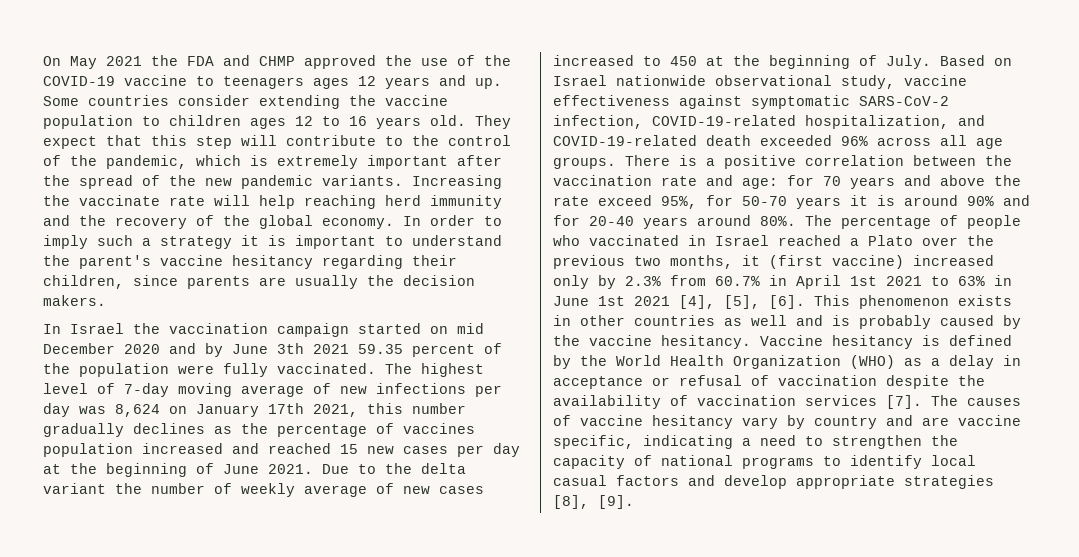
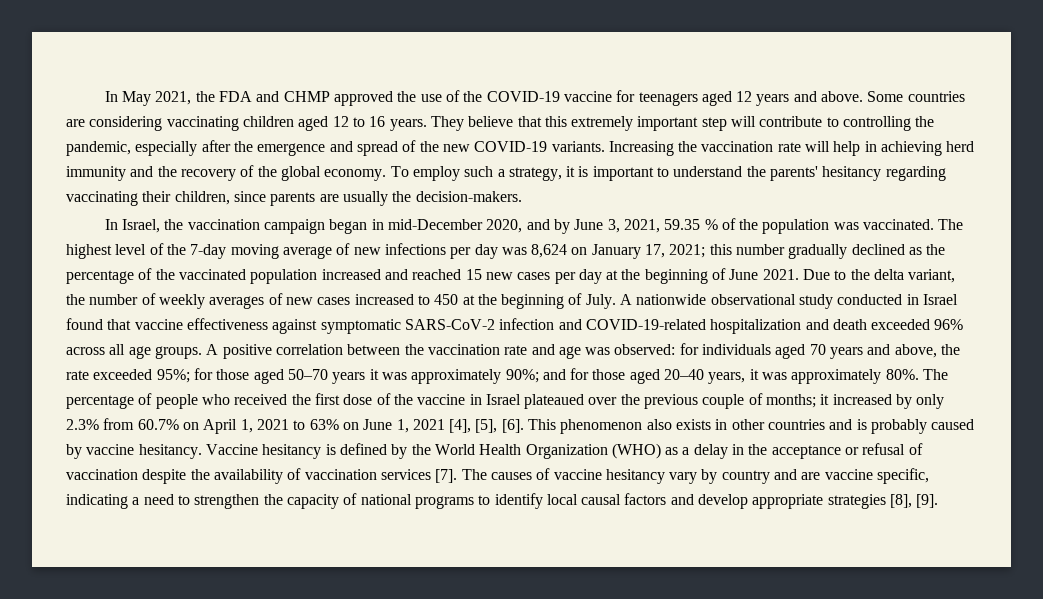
- On May 2021 the FDA and CHMP approved the use of the COVID-19 vaccine to teenagers ages 12 years and up.
+ In May 2021, the FDA and CHMP approved the use of the COVID-19 vaccine for teenagers aged 12 years and above.
- Some countries consider extending the vaccine population to children ages 12 to 16 years old. They expect that this step will contribute to the control of the pandemic, which is extremely important after the spread of the new pandemic variants.
+ Some countries are considering vaccinating children aged 12 to 16 years. They believe that this extremely important step will contribute to controlling the pandemic, especially after the emergence and spread of the new COVID-19 variants.
- Increasing the vaccinate rate will help reaching herd immunity and the recovery of the global economy.
+ Increasing the vaccination rate will help in achieving herd immunity and the recovery of the global economy.
- In order to imply such a strategy it is important to understand the parent's vaccine hesitancy regarding their children, since parents are usually the decision makers.
- In Israel the vaccination campaign started on mid December 2020 and by June 3th 2021 59.35 percent of the population were fully vaccinated.
+ To employ such a strategy, it is important to understand the parents' hesitancy regarding vaccinating their children, since parents are usually the decision-makers.
+ In Israel, the vaccination campaign began in mid-December 2020, and by June 3, 2021, 59.35 % of the population was vaccinated.
- The highest level of 7-day moving average of new infections per day was 8,624 on January 17th 2021, this number gradually declines as the percentage of vaccines population increased and reached 15 new cases per day at the beginning of June 2021.
+ The highest level of the 7-day moving average of new infections per day was 8,624 on January 17, 2021; this number gradually declined as the percentage of the vaccinated population increased and reached 15 new cases per day at the beginning of June 2021.
- Due to the delta variant the number of weekly average of new cases increased to 450 at the beginning of July.
+ Due to the delta variant, the number of weekly averages of new cases increased to 450 at the beginning of July.
- Based on Israel nationwide observational study, vaccine effectiveness against symptomatic SARS-CoV-2 infection, COVID-19-related hospitalization, and COVID-19-related death exceeded 96% across all age groups.
+ A nationwide observational study conducted in Israel found that vaccine effectiveness against symptomatic SARS-CoV-2 infection and COVID-19-related hospitalization and death exceeded 96% across all age groups.
- There is a positive correlation between the vaccination rate and age: for 70 years and above the rate exceed 95%, for 50-70 years it is around 90% and for 20-40 years around 80%.
+ A positive correlation between the vaccination rate and age was observed: for individuals aged 70 years and above, the rate exceeded 95%; for those aged 50–70 years it was approximately 90%; and for those aged 20–40 years, it was approximately 80%.
- The percentage of people who vaccinated in Israel reached a Plato over the previous two months, it (first vaccine) increased only by 2.3% from 60.7% in April 1st 2021 to 63% in June 1st 2021 [4], [5], [6].
+ The percentage of people who received the first dose of the vaccine in Israel plateaued over the previous couple of months; it increased by only 2.3% from 60.7% on April 1, 2021 to 63% on June 1, 2021 [4], [5], [6].
- This phenomenon exists in other countries as well and is probably caused by the vaccine hesitancy.
+ This phenomenon also exists in other countries and is probably caused by vaccine hesitancy.
- Vaccine hesitancy is defined by the World Health Organization (WHO) as a delay in acceptance or refusal of vaccination despite the availability of vaccination services [7].
+ Vaccine hesitancy is defined by the World Health Organization (WHO) as a delay in the acceptance or refusal of vaccination despite the availability of vaccination services [7].
- The causes of vaccine hesitancy vary by country and are vaccine specific, indicating a need to strengthen the capacity of national programs to identify local casual factors and develop appropriate strategies [8], [9].
+ The causes of vaccine hesitancy vary by country and are vaccine specific, indicating a need to strengthen the capacity of national programs to identify local causal factors and develop appropriate strategies [8], [9].

